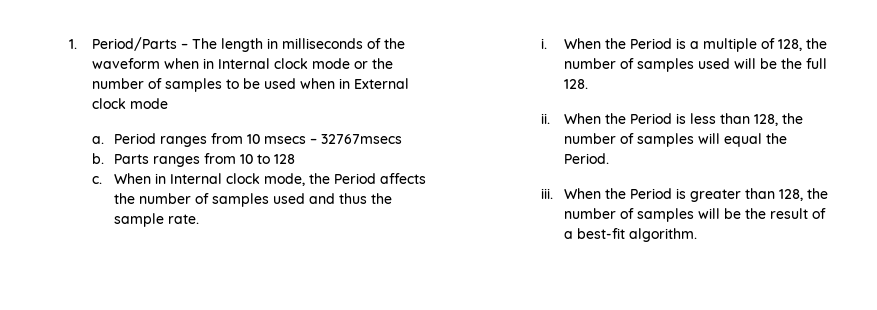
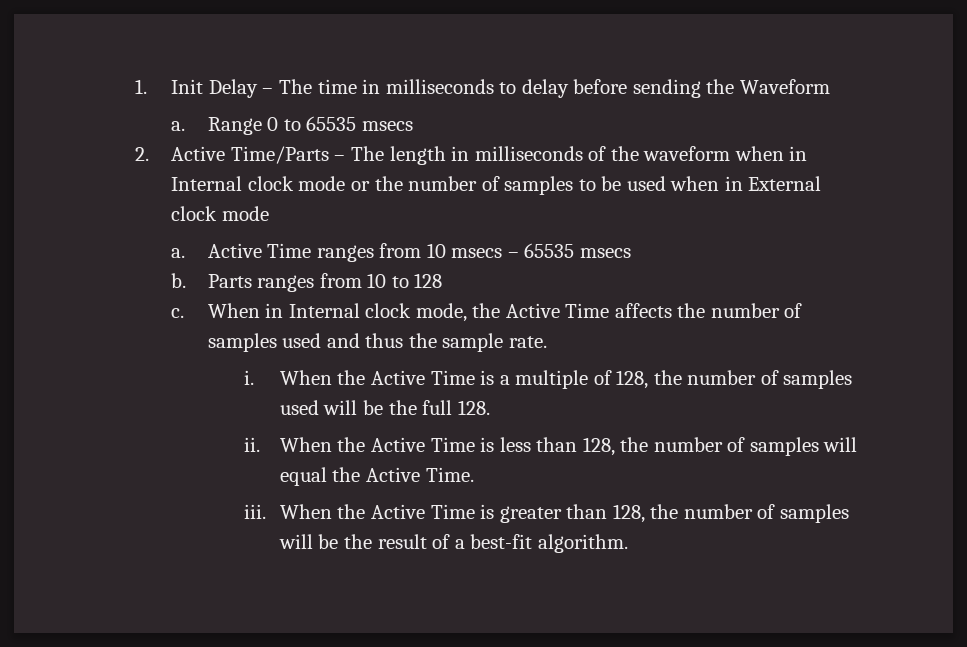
- 1. Period/Parts – The length in milliseconds of the waveform when in Internal clock mode or the number of samples to be used when in External clock mode
+ 1. Init Delay – The time in milliseconds to delay before sending the Waveform
+ a. Range 0 to 65535 msecs
+ 2. Active Time/Parts – The length in milliseconds of the waveform when in Internal clock mode or the number of samples to be used when in External clock mode
- Period ranges from 10 msecs – 32767msecs
+ Active Time ranges from 10 msecs – 65535 msecs
- When in Internal clock mode, the Period affects the number of samples used and thus the sample rate.
+ When in Internal clock mode, the Active Time affects the number of samples used and thus the sample rate.
- When the Period is a multiple of 128, the number of samples used will be the full 128.
+ When the Active Time is a multiple of 128, the number of samples used will be the full 128.
- When the Period is less than 128, the number of samples will equal the Period.
+ When the Active Time is less than 128, the number of samples will equal the Active Time.
- When the Period is greater than 128, the number of samples will be the result of a best-fit algorithm.
+ When the Active Time is greater than 128, the number of samples will be the result of a best-fit algorithm.

